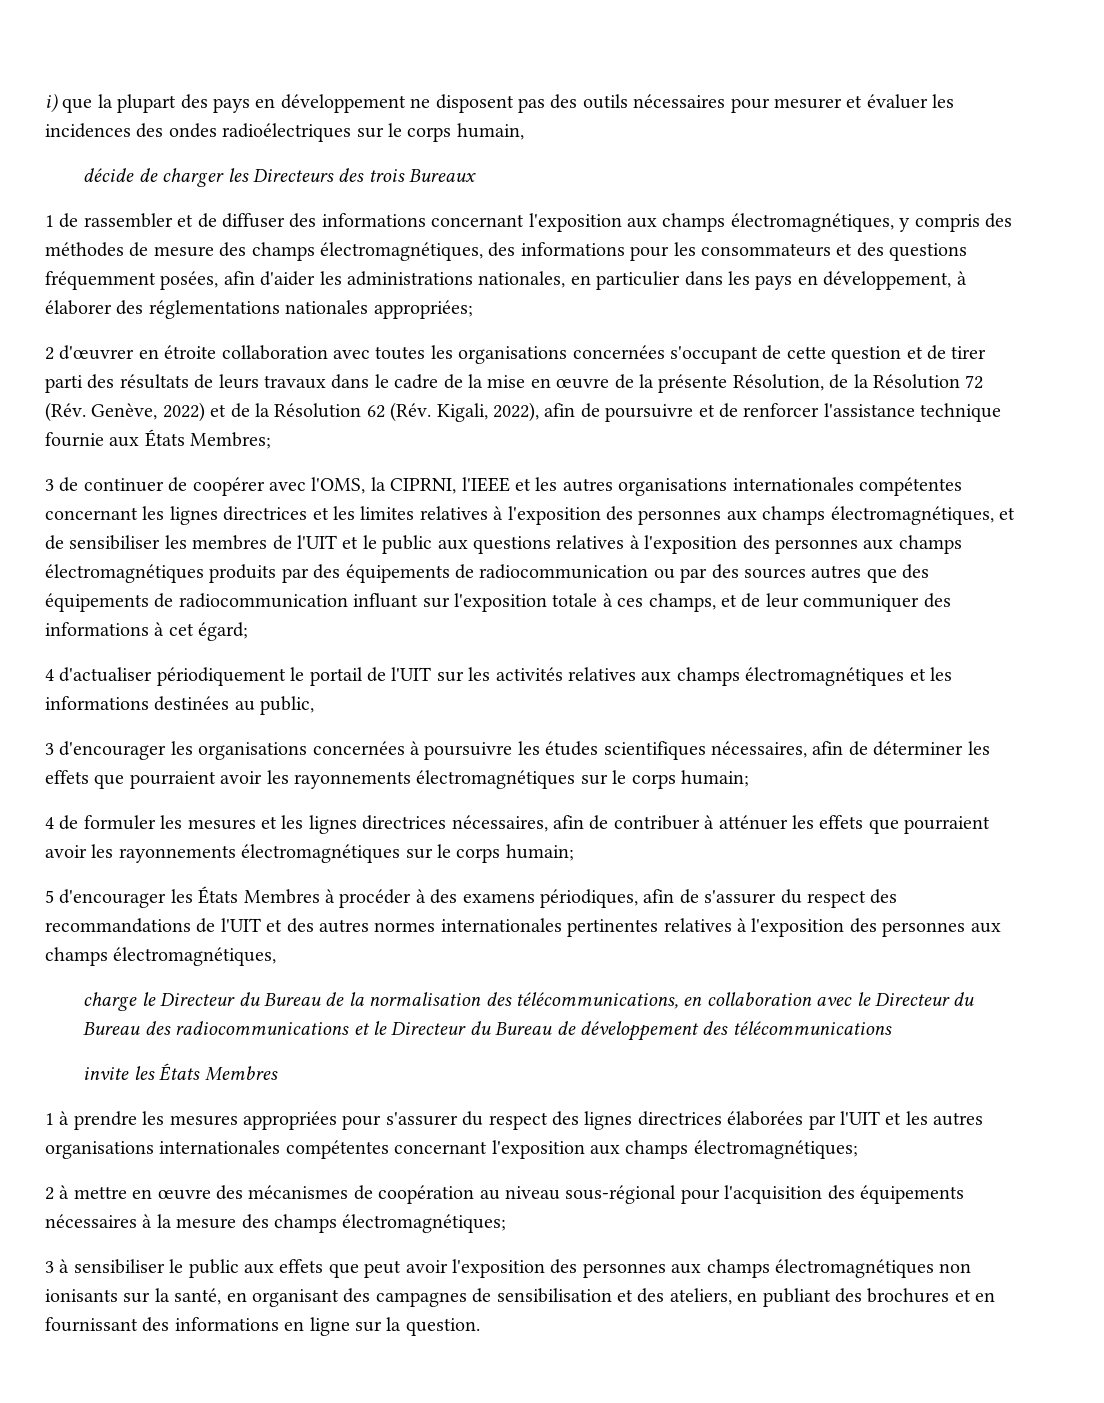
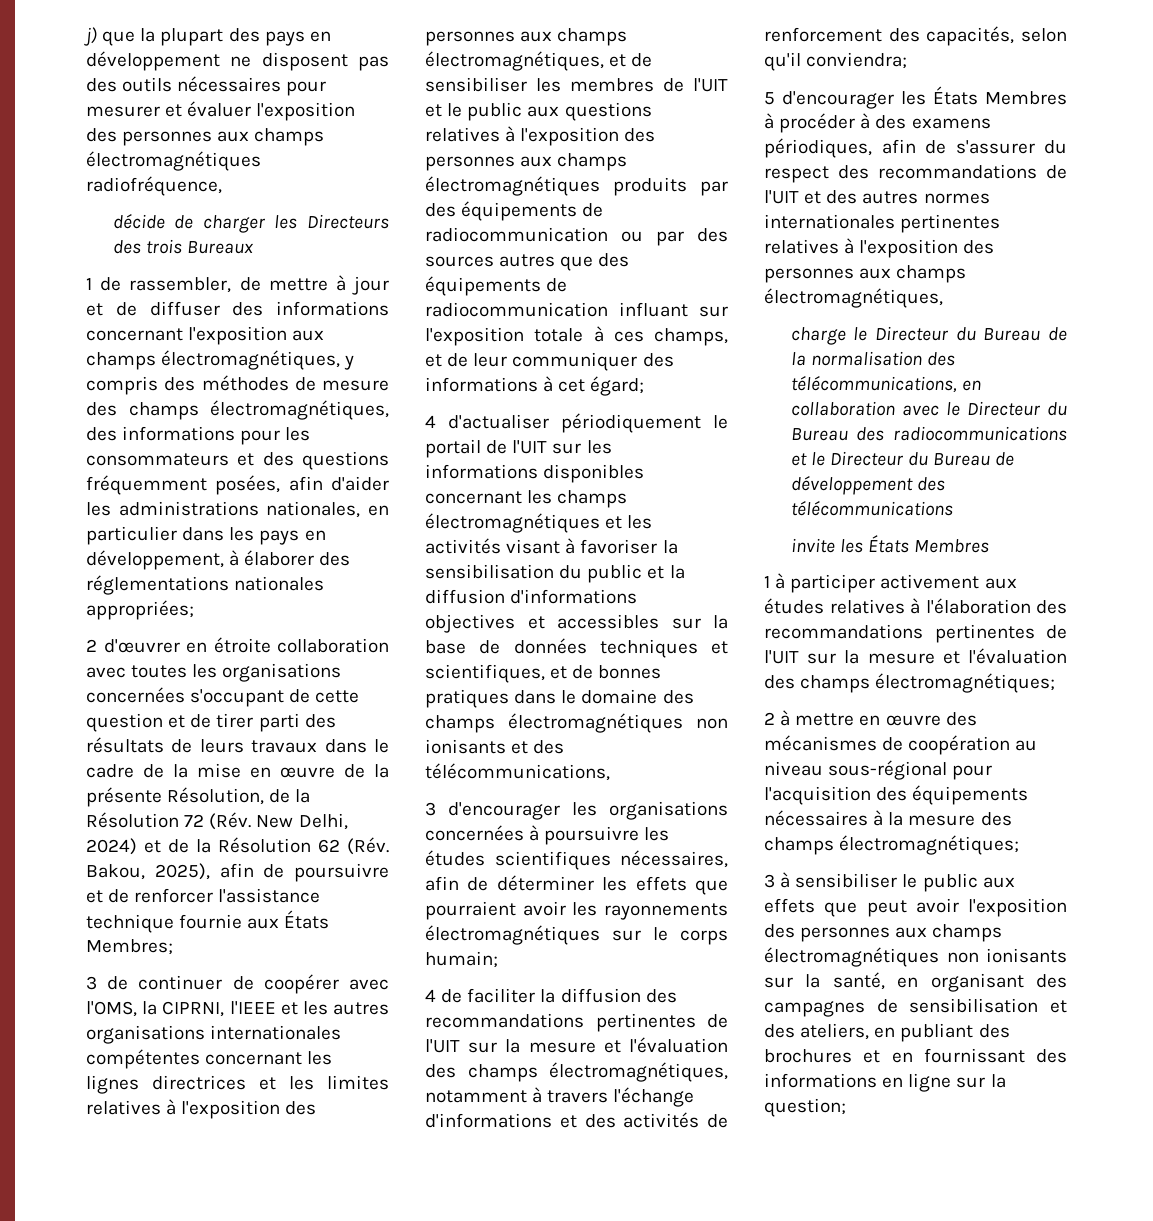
- i) que la plupart des pays en développement ne disposent pas des outils nécessaires pour mesurer et évaluer les incidences des ondes radioélectriques sur le corps humain,
+ j) que la plupart des pays en développement ne disposent pas des outils nécessaires pour mesurer et évaluer l'exposition des personnes aux champs électromagnétiques radiofréquence,
- 1 de rassembler et de diffuser des informations concernant l'exposition aux champs électromagnétiques, y compris des méthodes de mesure des champs électromagnétiques, des informations pour les consommateurs et des questions fréquemment posées, afin d'aider les administrations nationales, en particulier dans les pays en développement, à élaborer des réglementations nationales appropriées;
+ 1 de rassembler, de mettre à jour et de diffuser des informations concernant l'exposition aux champs électromagnétiques, y compris des méthodes de mesure des champs électromagnétiques, des informations pour les consommateurs et des questions fréquemment posées, afin d'aider les administrations nationales, en particulier dans les pays en développement, à élaborer des réglementations nationales appropriées;
- 2 d'œuvrer en étroite collaboration avec toutes les organisations concernées s'occupant de cette question et de tirer parti des résultats de leurs travaux dans le cadre de la mise en œuvre de la présente Résolution, de la Résolution 72 (Rév. Genève, 2022) et de la Résolution 62 (Rév. Kigali, 2022), afin de poursuivre et de renforcer l'assistance technique fournie aux États Membres;
+ 2 d'œuvrer en étroite collaboration avec toutes les organisations concernées s'occupant de cette question et de tirer parti des résultats de leurs travaux dans le cadre de la mise en œuvre de la présente Résolution, de la Résolution 72 (Rév. New Delhi, 2024) et de la Résolution 62 (Rév. Bakou, 2025), afin de poursuivre et de renforcer l'assistance technique fournie aux États Membres;
- 4 d'actualiser périodiquement le portail de l'UIT sur les activités relatives aux champs électromagnétiques et les informations destinées au public,
+ 4 d'actualiser périodiquement le portail de l'UIT sur les informations disponibles concernant les champs électromagnétiques et les activités visant à favoriser la sensibilisation du public et la diffusion d'informations objectives et accessibles sur la base de données techniques et scientifiques, et de bonnes pratiques dans le domaine des champs électromagnétiques non ionisants et des télécommunications,
- 4 de formuler les mesures et les lignes directrices nécessaires, afin de contribuer à atténuer les effets que pourraient avoir les rayonnements électromagnétiques sur le corps humain;
+ 4 de faciliter la diffusion des recommandations pertinentes de l'UIT sur la mesure et l'évaluation des champs électromagnétiques, notamment à travers l'échange d'informations et des activités de renforcement des capacités, selon qu'il conviendra;
- 1 à prendre les mesures appropriées pour s'assurer du respect des lignes directrices élaborées par l'UIT et les autres organisations internationales compétentes concernant l'exposition aux champs électromagnétiques;
+ 1 à participer activement aux études relatives à l'élaboration des recommandations pertinentes de l'UIT sur la mesure et l'évaluation des champs électromagnétiques;
- 3 à sensibiliser le public aux effets que peut avoir l'exposition des personnes aux champs électromagnétiques non ionisants sur la santé, en organisant des campagnes de sensibilisation et des ateliers, en publiant des brochures et en fournissant des informations en ligne sur la question.
+ 3 à sensibiliser le public aux effets que peut avoir l'exposition des personnes aux champs électromagnétiques non ionisants sur la santé, en organisant des campagnes de sensibilisation et des ateliers, en publiant des brochures et en fournissant des informations en ligne sur la question;

